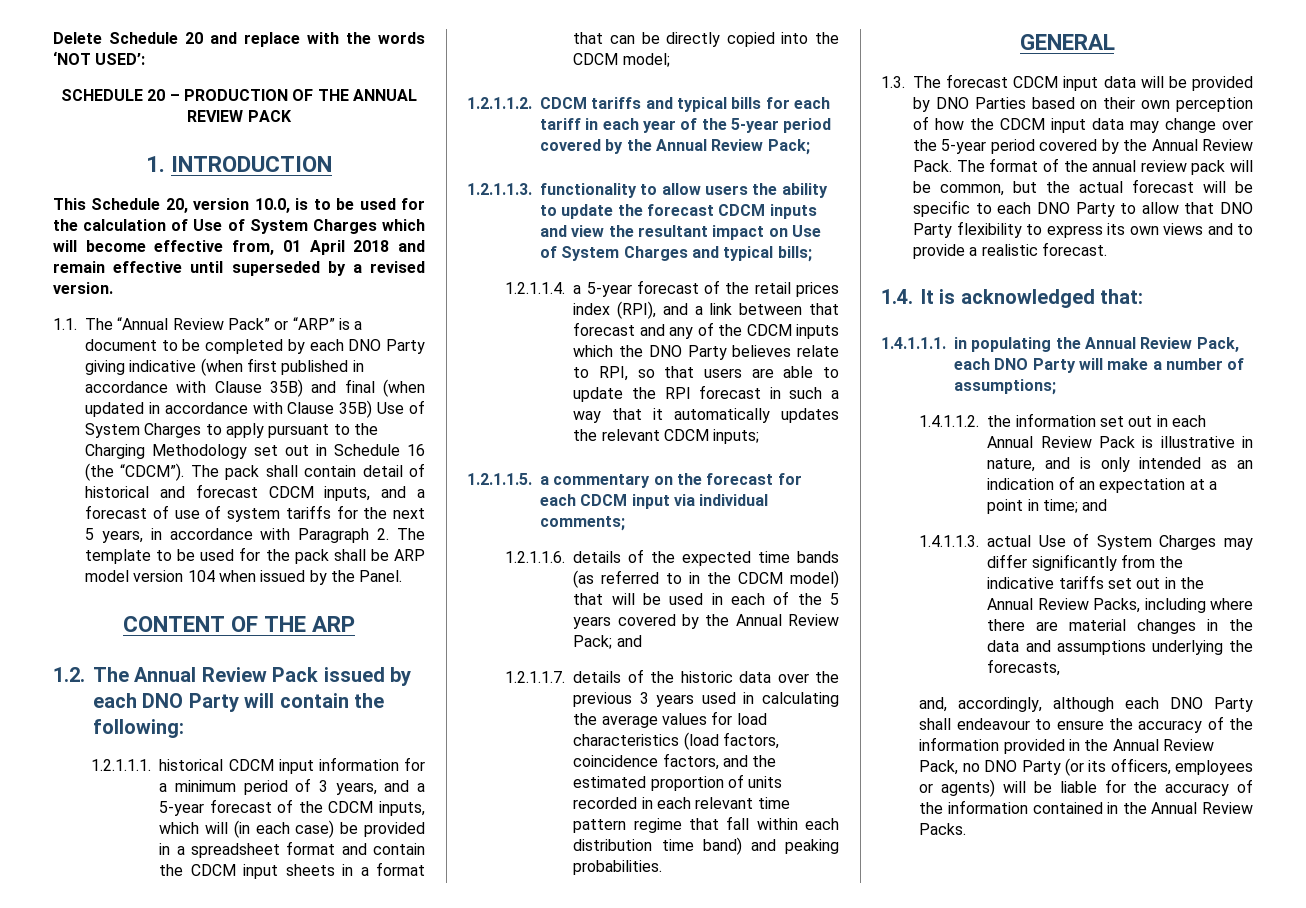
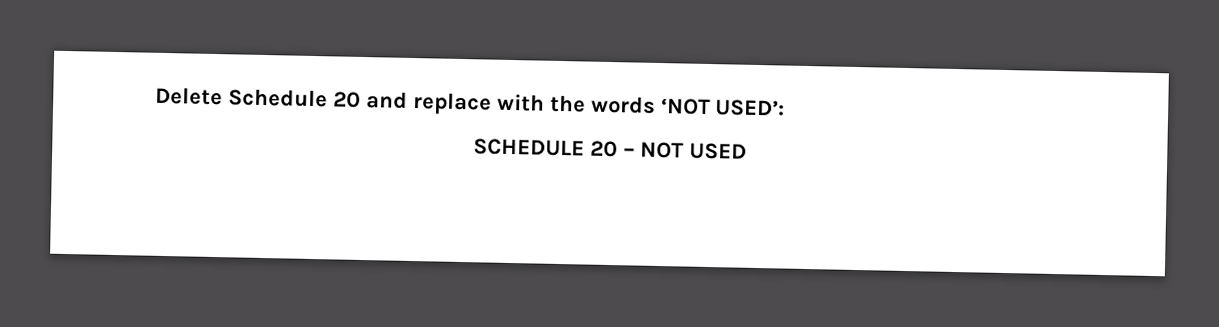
- SCHEDULE 20 – PRODUCTION OF THE ANNUAL REVIEW PACK
- 1. INTRODUCTION
- This Schedule 20, version 10.0, is to be used for the calculation of Use of System Charges which will become effective from, 01 April 2018 and remain effective until superseded by a revised version.
- 1.1. The “Annual Review Pack” or “ARP” is a document to be completed by each DNO Party giving indicative (when first published in accordance with Clause 35B) and final (when updated in accordance with Clause 35B) Use of System Charges to apply pursuant to the Charging Methodology set out in Schedule 16 (the “CDCM”). The pack shall contain detail of historical and forecast CDCM inputs, and a forecast of use of system tariffs for the next 5 years, in accordance with Paragraph 2. The template to be used for the pack shall be ARP model version 104 when issued by the Panel.
- CONTENT OF THE ARP
- 1.2. The Annual Review Pack issued by each DNO Party will contain the following:
- 1.2.1.1.1. historical CDCM input information for a minimum period of 3 years, and a 5-year forecast of the CDCM inputs, which will (in each case) be provided in a spreadsheet format and contain the CDCM input sheets in a format that can be directly copied into the CDCM model;
- 1.2.1.1.2. CDCM tariffs and typical bills for each tariff in each year of the 5-year period covered by the Annual Review Pack;
- 1.2.1.1.3. functionality to allow users the ability to update the forecast CDCM inputs and view the resultant impact on Use of System Charges and typical bills;
- 1.2.1.1.4. a 5-year forecast of the retail prices index (RPI), and a link between that forecast and any of the CDCM inputs which the DNO Party believes relate to RPI, so that users are able to update the RPI forecast in such a way that it automatically updates the relevant CDCM inputs;
- 1.2.1.1.5. a commentary on the forecast for each CDCM input via individual comments;
- 1.2.1.1.6. details of the expected time bands (as referred to in the CDCM model) that will be used in each of the 5 years covered by the Annual Review Pack; and
- 1.2.1.1.7. details of the historic data over the previous 3 years used in calculating the average values for load characteristics (load factors, coincidence factors, and the estimated proportion of units recorded in each relevant time pattern regime that fall within each distribution time band) and peaking probabilities.
- GENERAL
- 1.3. The forecast CDCM input data will be provided by DNO Parties based on their own perception of how the CDCM input data may change over the 5-year period covered by the Annual Review Pack. The format of the annual review pack will be common, but the actual forecast will be specific to each DNO Party to allow that DNO Party flexibility to express its own views and to provide a realistic forecast.
- 1.4. It is acknowledged that:
- 1.4.1.1.1. in populating the Annual Review Pack, each DNO Party will make a number of assumptions;
- 1.4.1.1.2. the information set out in each Annual Review Pack is illustrative in nature, and is only intended as an indication of an expectation at a point in time; and
- 1.4.1.1.3. actual Use of System Charges may differ significantly from the indicative tariffs set out in the Annual Review Packs, including where there are material changes in the data and assumptions underlying the forecasts,
- and, accordingly, although each DNO Party shall endeavour to ensure the accuracy of the information provided in the Annual Review Pack, no DNO Party (or its officers, employees or agents) will be liable for the accuracy of the information contained in the Annual Review Packs.
+ SCHEDULE 20 – NOT USED

